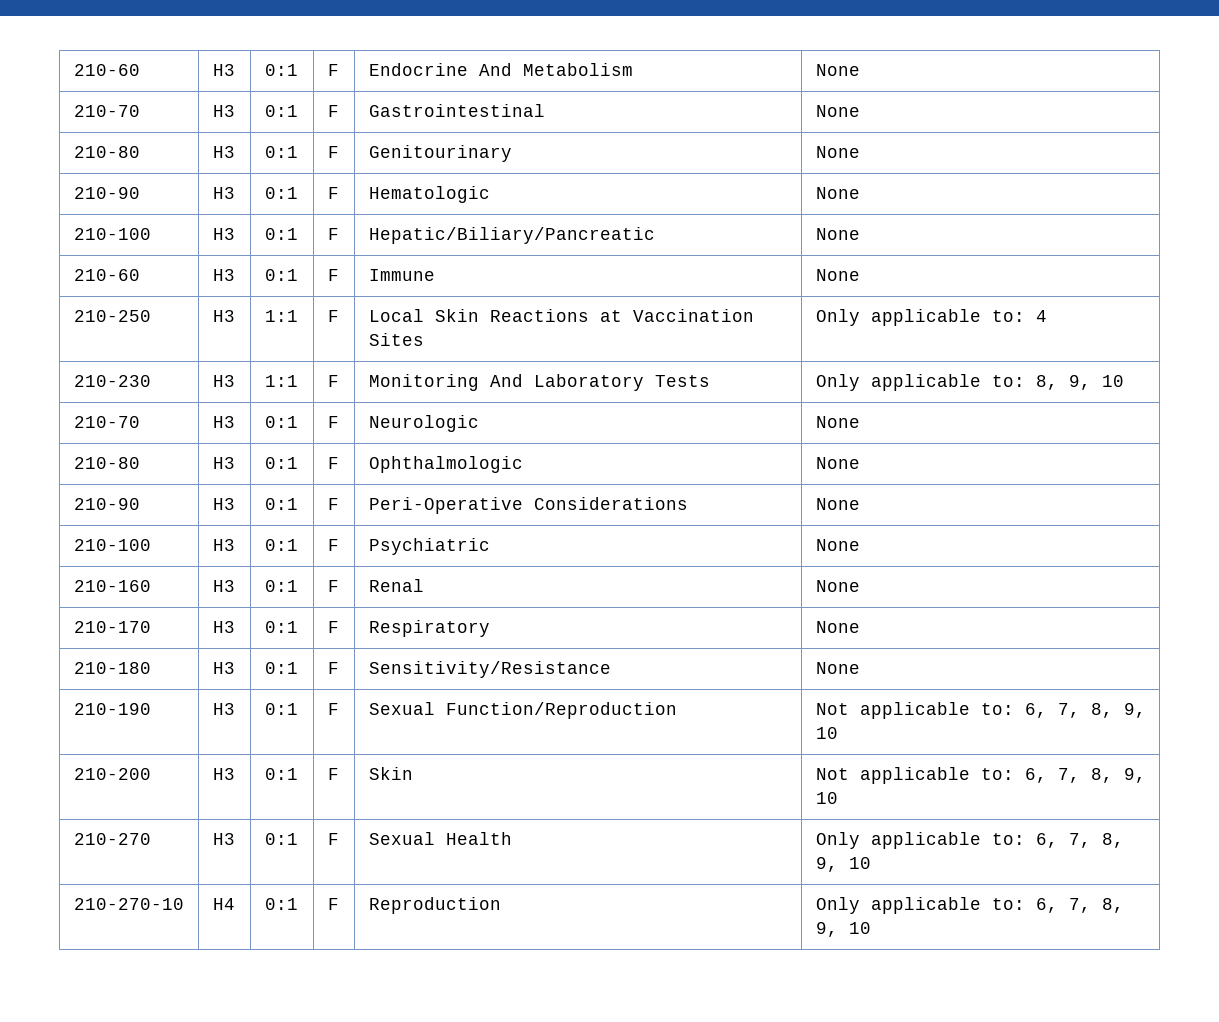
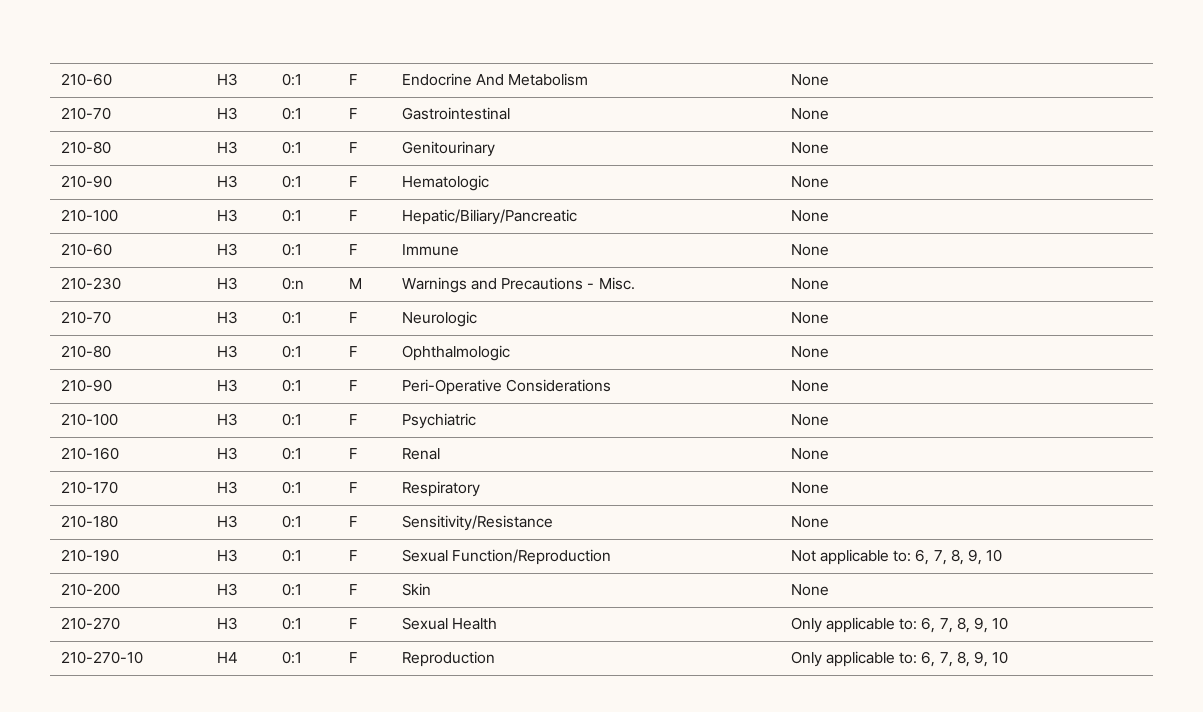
- 210-250 | H3 | 1:1 | F | Local Skin Reactions at Vaccination Sites | Only applicable to: 4
- 210-230 | H3 | 1:1 | F | Monitoring And Laboratory Tests | Only applicable to: 8, 9, 10
+ 210-230 | H3 | 0:n | M | Warnings and Precautions - Misc. | None
- 210-200 | H3 | 0:1 | F | Skin | Not applicable to: 6, 7, 8, 9, 10
+ 210-200 | H3 | 0:1 | F | Skin | None

